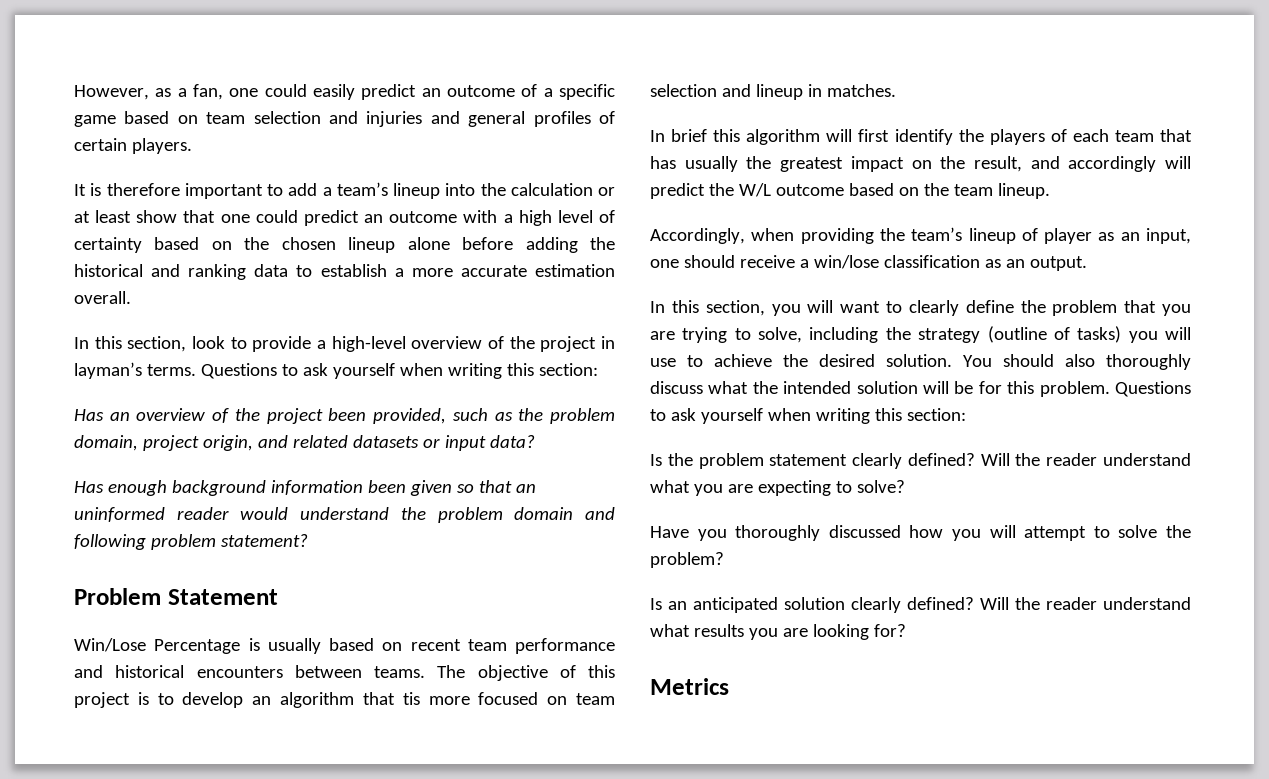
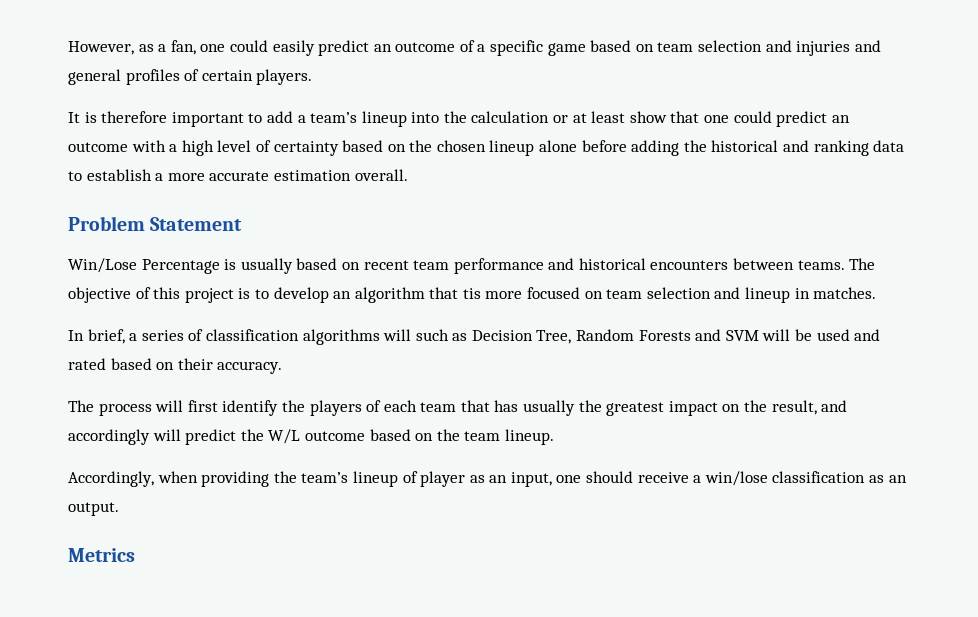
- In this section, look to provide a high-level overview of the project in layman’s terms. Questions to ask yourself when writing this section:
- Has an overview of the project been provided, such as the problem domain, project origin, and related datasets or input data?
- Has enough background information been given so that an uninformed reader would understand the problem domain and following problem statement?
- In brief this algorithm will first identify the players of each team that has usually the greatest impact on the result, and accordingly will predict the W/L outcome based on the team lineup.
+ In brief, a series of classification algorithms will such as Decision Tree, Random Forests and SVM will be used and rated based on their accuracy.
+ The process will first identify the players of each team that has usually the greatest impact on the result, and accordingly will predict the W/L outcome based on the team lineup.
- In this section, you will want to clearly define the problem that you are trying to solve, including the strategy (outline of tasks) you will use to achieve the desired solution. You should also thoroughly discuss what the intended solution will be for this problem. Questions to ask yourself when writing this section:
- Is the problem statement clearly defined? Will the reader understand what you are expecting to solve?
- Have you thoroughly discussed how you will attempt to solve the problem?
- Is an anticipated solution clearly defined? Will the reader understand what results you are looking for?

